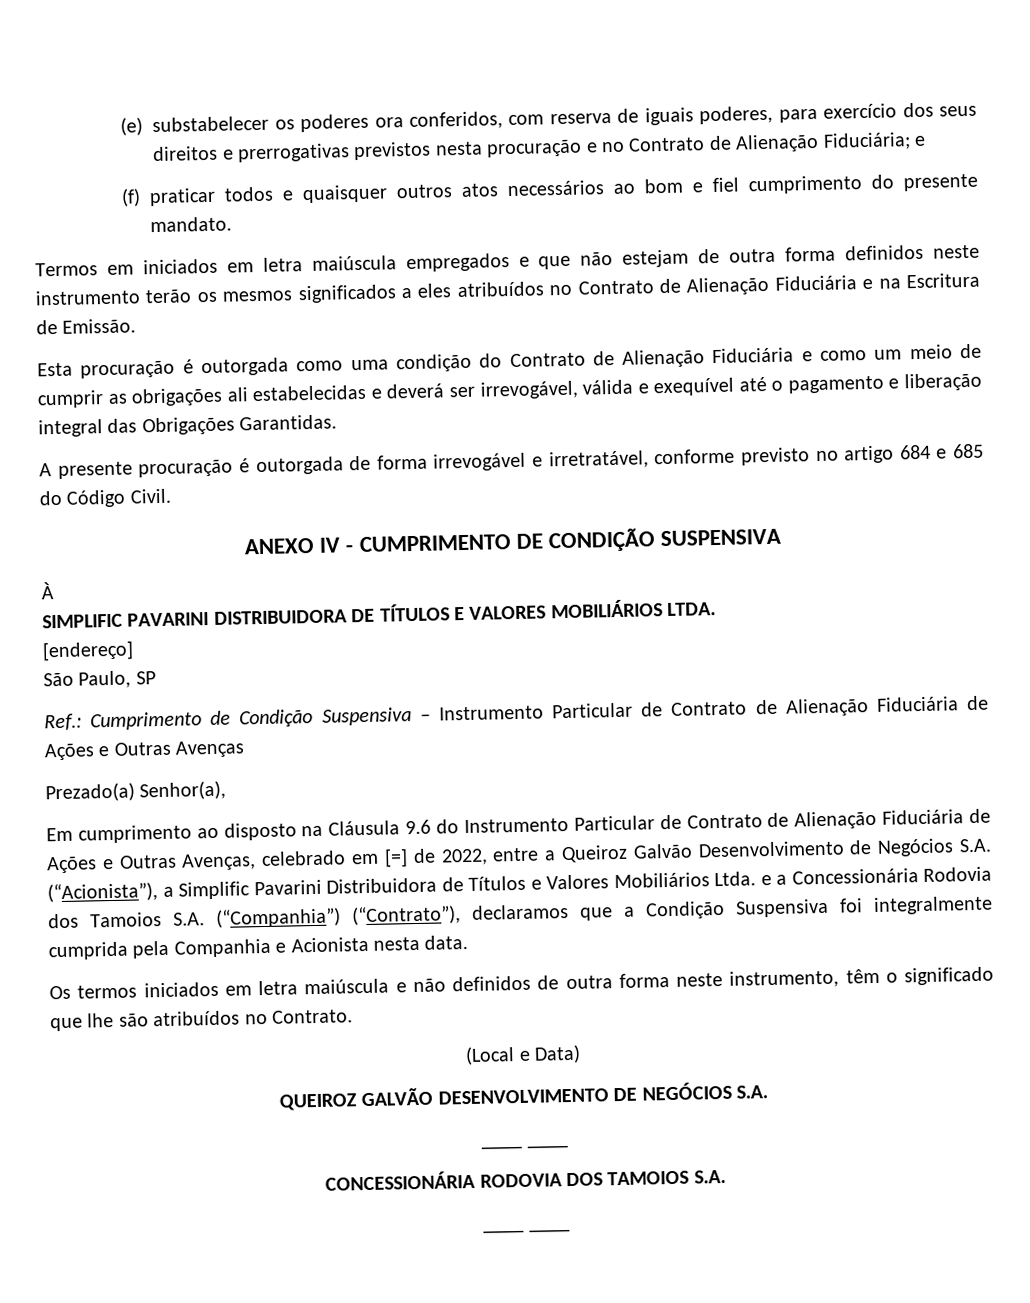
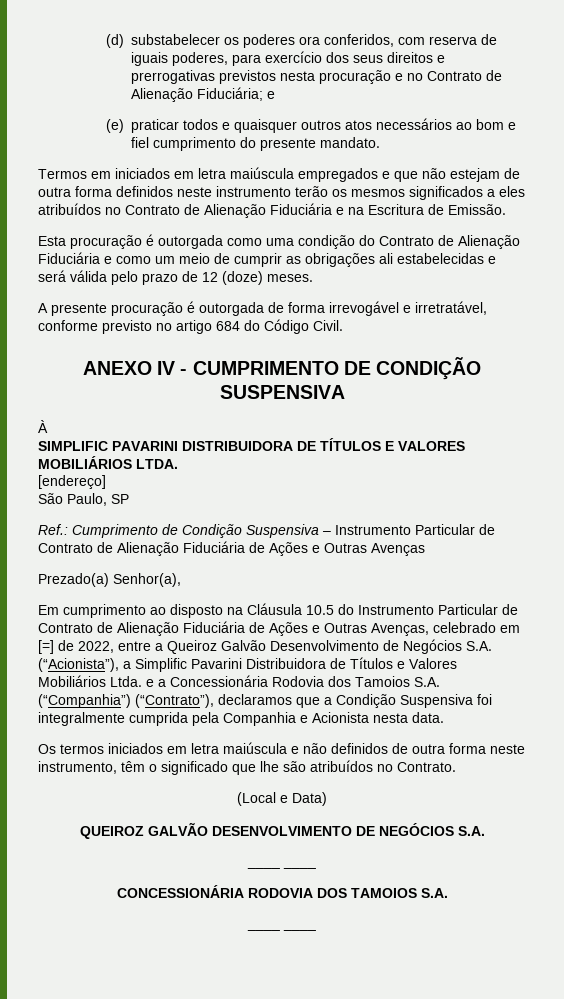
- (e) substabelecer os poderes ora conferidos, com reserva de iguais poderes, para exercício dos seus direitos e prerrogativas previstos nesta procuração e no Contrato de Alienação Fiduciária; e
+ (d) substabelecer os poderes ora conferidos, com reserva de iguais poderes, para exercício dos seus direitos e prerrogativas previstos nesta procuração e no Contrato de Alienação Fiduciária; e
- (f) praticar todos e quaisquer outros atos necessários ao bom e fiel cumprimento do presente mandato.
+ (e) praticar todos e quaisquer outros atos necessários ao bom e fiel cumprimento do presente mandato.
- Esta procuração é outorgada como uma condição do Contrato de Alienação Fiduciária e como um meio de cumprir as obrigações ali estabelecidas e deverá ser irrevogável, válida e exequível até o pagamento e liberação integral das Obrigações Garantidas.
+ Esta procuração é outorgada como uma condição do Contrato de Alienação Fiduciária e como um meio de cumprir as obrigações ali estabelecidas e será válida pelo prazo de 12 (doze) meses.
- A presente procuração é outorgada de forma irrevogável e irretratável, conforme previsto no artigo 684 e 685 do Código Civil.
+ A presente procuração é outorgada de forma irrevogável e irretratável, conforme previsto no artigo 684 do Código Civil.
- Em cumprimento ao disposto na Cláusula 9.6 do Instrumento Particular de Contrato de Alienação Fiduciária de Ações e Outras Avenças, celebrado em [=] de 2022, entre a Queiroz Galvão Desenvolvimento de Negócios S.A. (“Acionista”), a Simplific Pavarini Distribuidora de Títulos e Valores Mobiliários Ltda. e a Concessionária Rodovia dos Tamoios S.A. (“Companhia”) (“Contrato”), declaramos que a Condição Suspensiva foi integralmente cumprida pela Companhia e Acionista nesta data.
+ Em cumprimento ao disposto na Cláusula 10.5 do Instrumento Particular de Contrato de Alienação Fiduciária de Ações e Outras Avenças, celebrado em [=] de 2022, entre a Queiroz Galvão Desenvolvimento de Negócios S.A. (“Acionista”), a Simplific Pavarini Distribuidora de Títulos e Valores Mobiliários Ltda. e a Concessionária Rodovia dos Tamoios S.A. (“Companhia”) (“Contrato”), declaramos que a Condição Suspensiva foi integralmente cumprida pela Companhia e Acionista nesta data.

